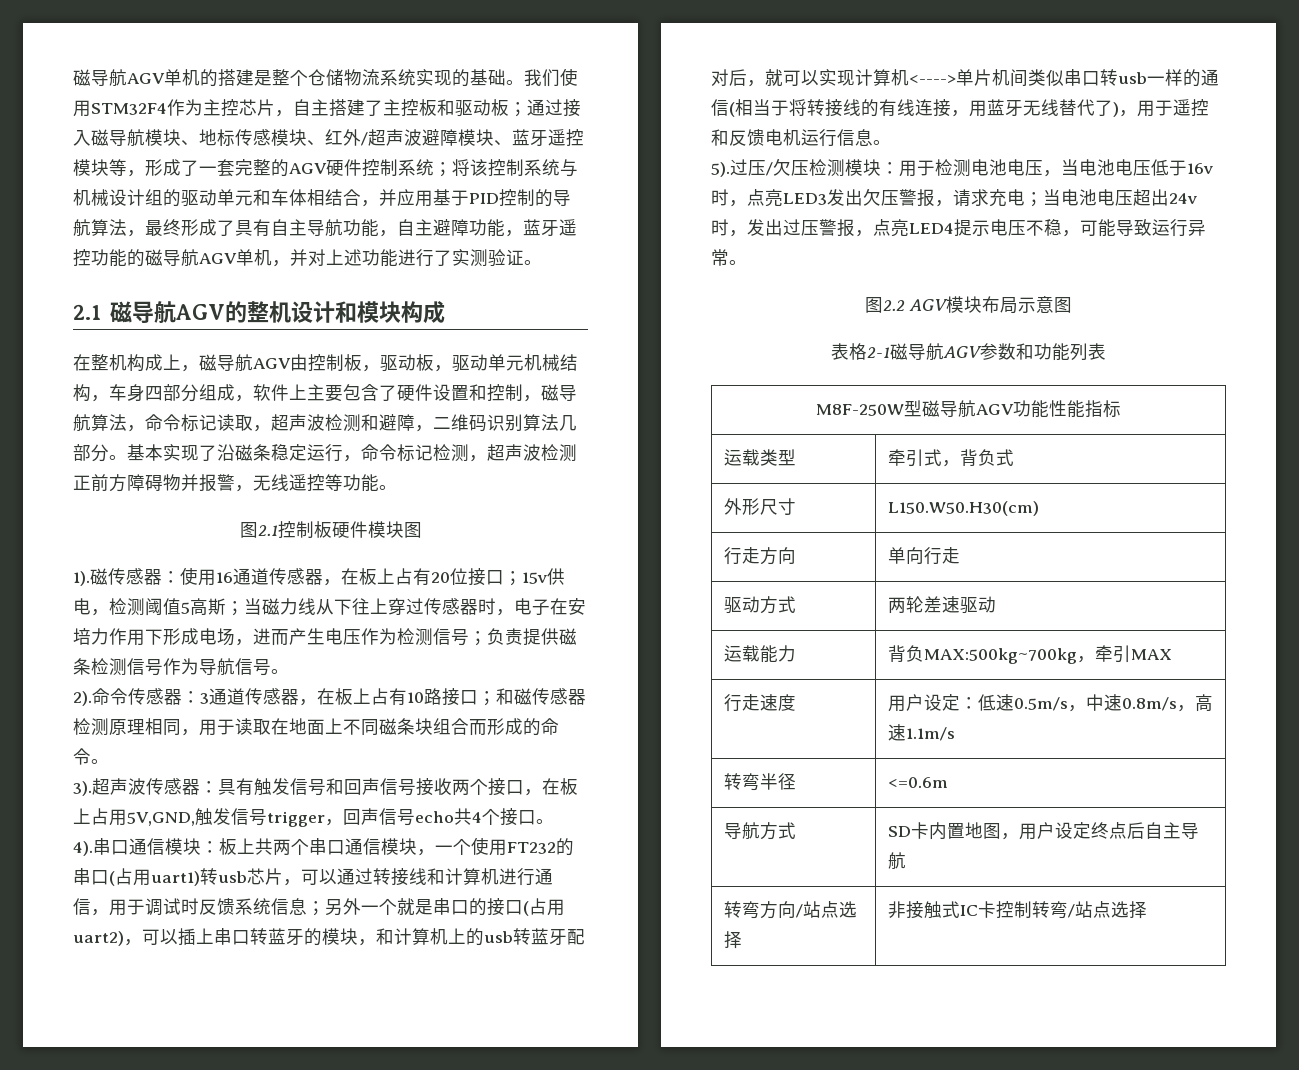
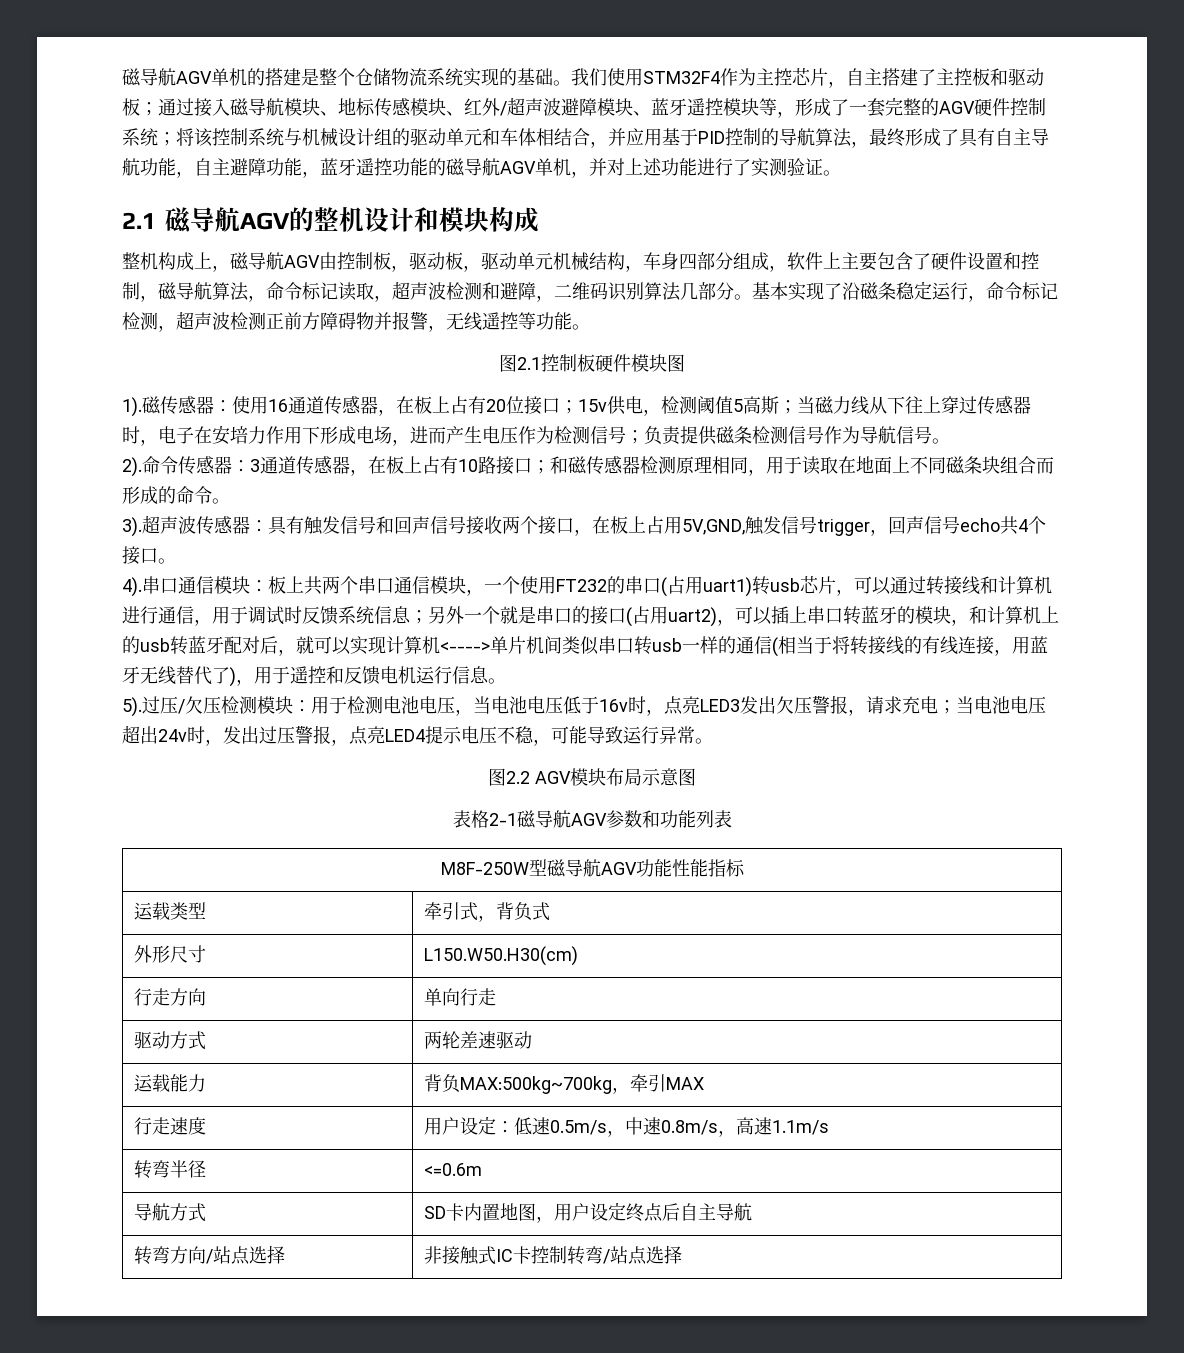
- 在整机构成上，磁导航AGV由控制板，驱动板，驱动单元机械结构，车身四部分组成，软件上主要包含了硬件设置和控制，磁导航算法，命令标记读取，超声波检测和避障，二维码识别算法几部分。
+ 整机构成上，磁导航AGV由控制板，驱动板，驱动单元机械结构，车身四部分组成，软件上主要包含了硬件设置和控制，磁导航算法，命令标记读取，超声波检测和避障，二维码识别算法几部分。

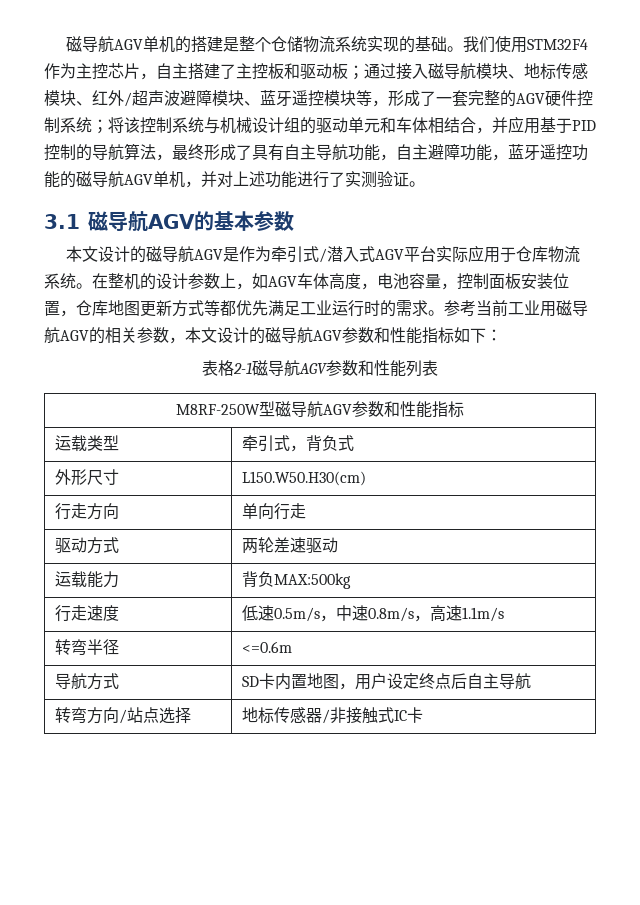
- 2.1磁导航AGV的整机设计和模块构成
- 整机构成上，磁导航AGV由控制板，驱动板，驱动单元机械结构，车身四部分组成，软件上主要包含了硬件设置和控制，磁导航算法，命令标记读取，超声波检测和避障，二维码识别算法几部分。基本实现了沿磁条稳定运行，命令标记检测，超声波检测正前方障碍物并报警，无线遥控等功能。
- 图2.1控制板硬件模块图
- 1).磁传感器：使用16通道传感器，在板上占有20位接口；15v供电，检测阈值5高斯；当磁力线从下往上穿过传感器时，电子在安培力作用下形成电场，进而产生电压作为检测信号；负责提供磁条检测信号作为导航信号。
- 2).命令传感器：3通道传感器，在板上占有10路接口；和磁传感器检测原理相同，用于读取在地面上不同磁条块组合而形成的命令。
- 3).超声波传感器：具有触发信号和回声信号接收两个接口，在板上占用5V,GND,触发信号trigger，回声信号echo共4个接口。
- 4).串口通信模块：板上共两个串口通信模块，一个使用FT232的串口(占用uart1)转usb芯片，可以通过转接线和计算机进行通信，用于调试时反馈系统信息；另外一个就是串口的接口(占用uart2)，可以插上串口转蓝牙的模块，和计算机上的usb转蓝牙配对后，就可以实现计算机<---->单片机间类似串口转usb一样的通信(相当于将转接线的有线连接，用蓝牙无线替代了)，用于遥控和反馈电机运行信息。
- 5).过压/欠压检测模块：用于检测电池电压，当电池电压低于16v时，点亮LED3发出欠压警报，请求充电；当电池电压超出24v时，发出过压警报，点亮LED4提示电压不稳，可能导致运行异常。
- 图2.2 AGV模块布局示意图
+ 3.1磁导航AGV的基本参数
+ 本文设计的磁导航AGV是作为牵引式/潜入式AGV平台实际应用于仓库物流系统。在整机的设计参数上，如AGV车体高度，电池容量，控制面板安装位置，仓库地图更新方式等都优先满足工业运行时的需求。参考当前工业用磁导航AGV的相关参数，本文设计的磁导航AGV参数和性能指标如下：
- 表格2-1磁导航AGV参数和功能列表
+ 表格2-1磁导航AGV参数和性能列表
- M8F-250W型磁导航AGV功能性能指标
+ M8RF-250W型磁导航AGV参数和性能指标
- 运载能力 | 背负MAX:500kg~700kg，牵引MAX
+ 运载能力 | 背负MAX:500kg
- 行走速度 | 用户设定：低速0.5m/s，中速0.8m/s，高速1.1m/s
+ 行走速度 | 低速0.5m/s，中速0.8m/s，高速1.1m/s
- 转弯方向/站点选择 | 非接触式IC卡控制转弯/站点选择
+ 转弯方向/站点选择 | 地标传感器/非接触式IC卡

